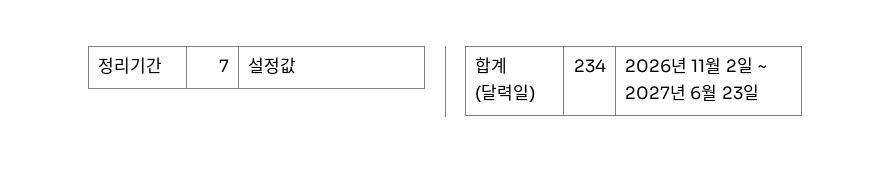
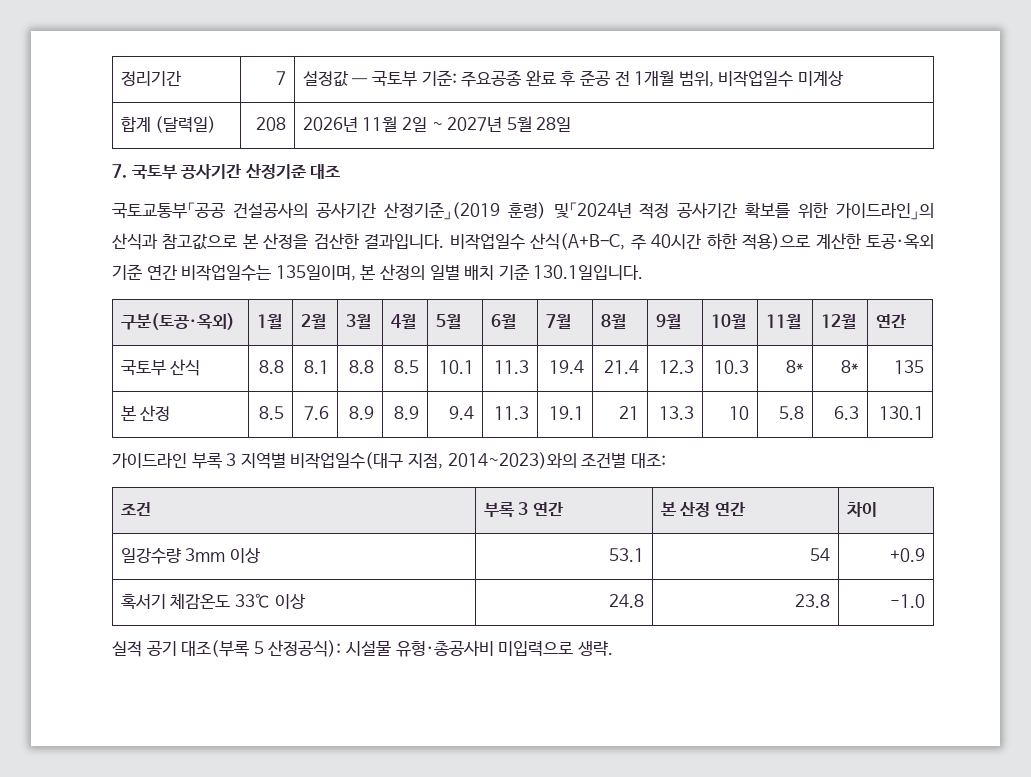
- 정리기간 | 7 | 설정값
+ 정리기간 | 7 | 설정값 — 국토부 기준: 주요공종 완료 후 준공 전 1개월 범위, 비작업일수 미계상
- 합계 (달력일) | 234 | 2026년 11월 2일 ~ 2027년 6월 23일
+ 합계 (달력일) | 208 | 2026년 11월 2일 ~ 2027년 5월 28일
+ 7. 국토부 공사기간 산정기준 대조
+ 국토교통부「공공 건설공사의 공사기간 산정기준」(2019 훈령) 및「2024년 적정 공사기간 확보를 위한 가이드라인」의 산식과 참고값으로 본 산정을 검산한 결과입니다. 비작업일수 산식(A+B−C, 주 40시간 하한 적용)으로 계산한 토공·옥외 기준 연간 비작업일수는 135일이며, 본 산정의 일별 배치 기준 130.1일입니다.
+ 구분(토공·옥외) | 1월 | 2월 | 3월 | 4월 | 5월 | 6월 | 7월 | 8월 | 9월 | 10월 | 11월 | 12월 | 연간
+ 국토부 산식 | 8.8 | 8.1 | 8.8 | 8.5 | 10.1 | 11.3 | 19.4 | 21.4 | 12.3 | 10.3 | 8* | 8* | 135
+ 본 산정 | 8.5 | 7.6 | 8.9 | 8.9 | 9.4 | 11.3 | 19.1 | 21 | 13.3 | 10 | 5.8 | 6.3 | 130.1
+ 가이드라인 부록 3 지역별 비작업일수(대구 지점, 2014~2023)와의 조건별 대조:
+ 조건 | 부록 3 연간 | 본 산정 연간 | 차이
+ 일강수량 3mm 이상 | 53.1 | 54 | +0.9
+ 혹서기 체감온도 33℃ 이상 | 24.8 | 23.8 | -1.0
+ 실적 공기 대조(부록 5 산정공식): 시설물 유형·총공사비 미입력으로 생략.

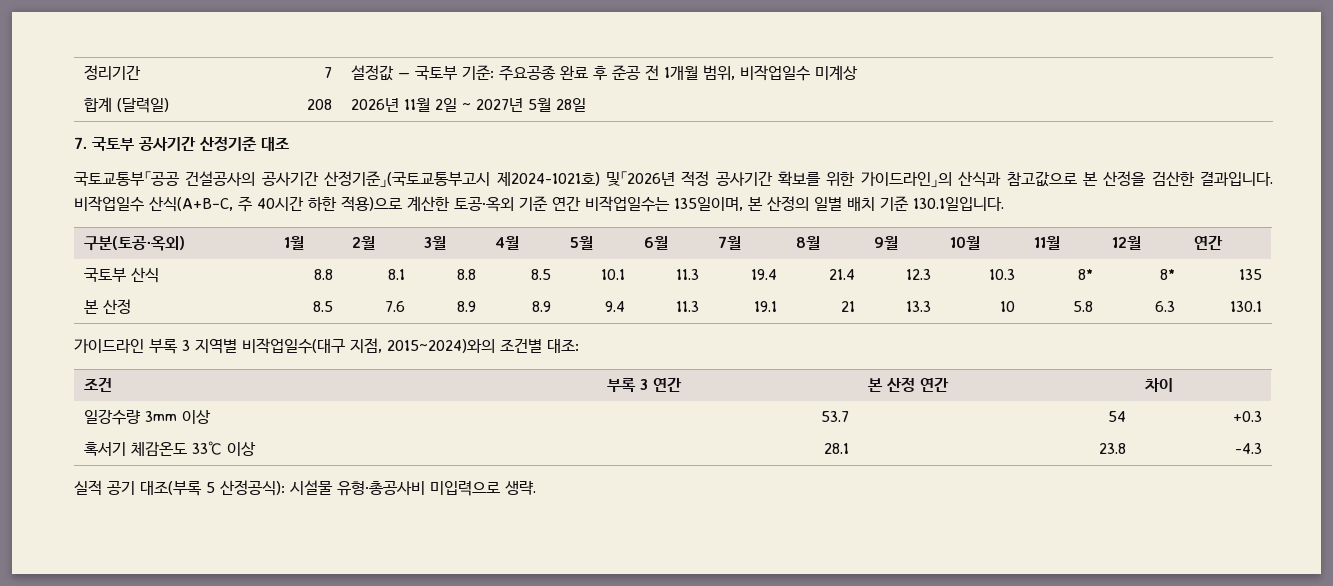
- 국토교통부「공공 건설공사의 공사기간 산정기준」(2019 훈령) 및「2024년 적정 공사기간 확보를 위한 가이드라인」의 산식과 참고값으로 본 산정을 검산한 결과입니다.
+ 국토교통부「공공 건설공사의 공사기간 산정기준」(국토교통부고시 제2024-1021호) 및「2026년 적정 공사기간 확보를 위한 가이드라인」의 산식과 참고값으로 본 산정을 검산한 결과입니다.
- 가이드라인 부록 3 지역별 비작업일수(대구 지점, 2014~2023)와의 조건별 대조:
+ 가이드라인 부록 3 지역별 비작업일수(대구 지점, 2015~2024)와의 조건별 대조:
- 일강수량 3mm 이상 | 53.1 | 54 | +0.9
+ 일강수량 3mm 이상 | 53.7 | 54 | +0.3
- 혹서기 체감온도 33℃ 이상 | 24.8 | 23.8 | -1.0
+ 혹서기 체감온도 33℃ 이상 | 28.1 | 23.8 | -4.3

